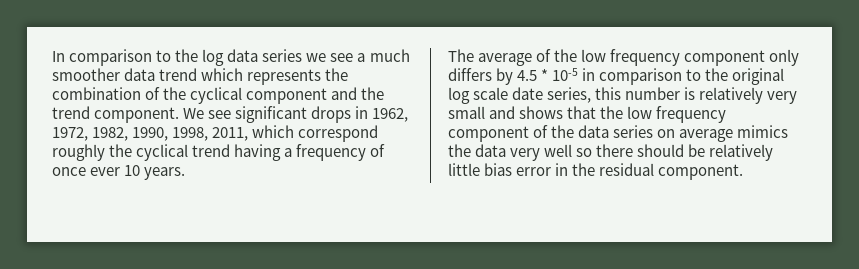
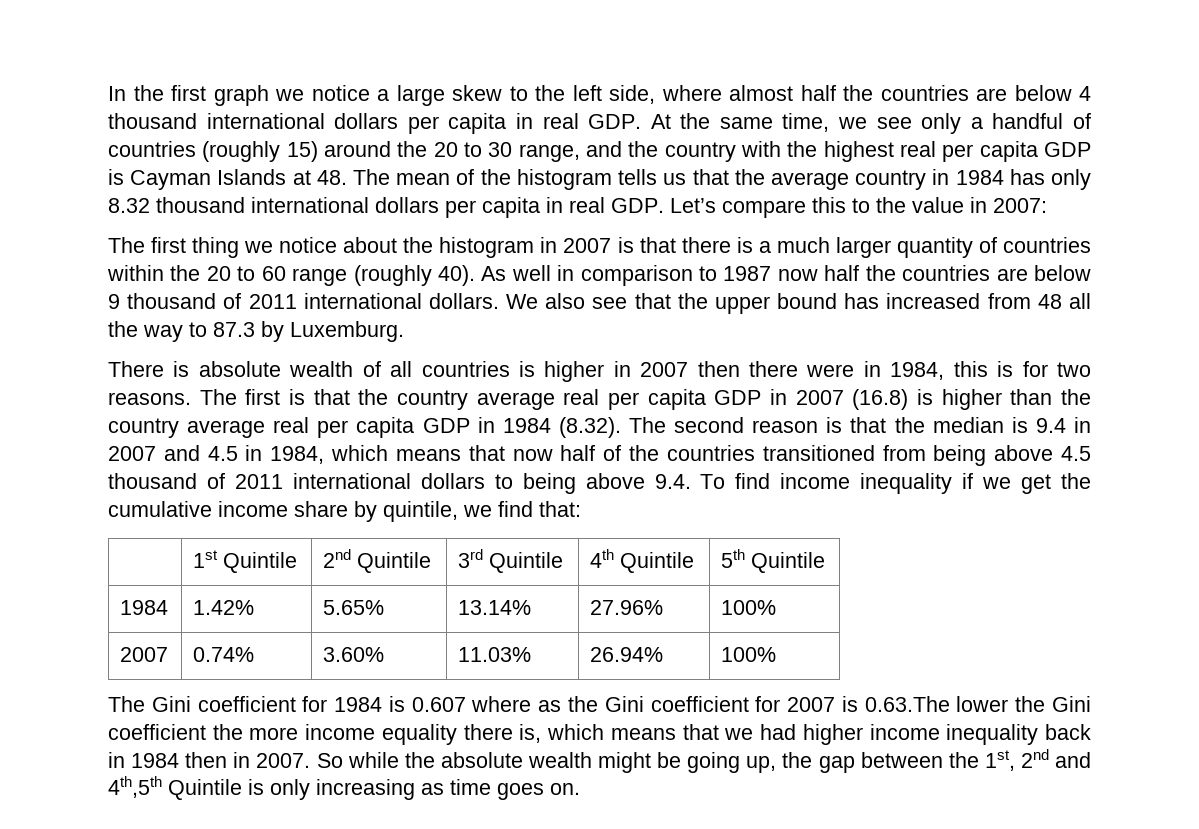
- In comparison to the log data series we see a much smoother data trend which represents the combination of the cyclical component and the trend component. We see significant drops in 1962, 1972, 1982, 1990, 1998, 2011, which correspond roughly the cyclical trend having a frequency of once ever 10 years.
- The average of the low frequency component only differs by 4.5 * 10-5 in comparison to the original log scale date series, this number is relatively very small and shows that the low frequency component of the data series on average mimics the data very well so there should be relatively little bias error in the residual component.
+ In the first graph we notice a large skew to the left side, where almost half the countries are below 4 thousand international dollars per capita in real GDP. At the same time, we see only a handful of countries (roughly 15) around the 20 to 30 range, and the country with the highest real per capita GDP is Cayman Islands at 48. The mean of the histogram tells us that the average country in 1984 has only 8.32 thousand international dollars per capita in real GDP. Let’s compare this to the value in 2007:
+ The first thing we notice about the histogram in 2007 is that there is a much larger quantity of countries within the 20 to 60 range (roughly 40). As well in comparison to 1987 now half the countries are below 9 thousand of 2011 international dollars. We also see that the upper bound has increased from 48 all the way to 87.3 by Luxemburg.
+ There is absolute wealth of all countries is higher in 2007 then there were in 1984, this is for two reasons. The first is that the country average real per capita GDP in 2007 (16.8) is higher than the country average real per capita GDP in 1984 (8.32). The second reason is that the median is 9.4 in 2007 and 4.5 in 1984, which means that now half of the countries transitioned from being above 4.5 thousand of 2011 international dollars to being above 9.4. To find income inequality if we get the cumulative income share by quintile, we find that:
+ | 1st Quintile | 2nd Quintile | 3rd Quintile | 4th Quintile | 5th Quintile
+ 1984 | 1.42% | 5.65% | 13.14% | 27.96% | 100%
+ 2007 | 0.74% | 3.60% | 11.03% | 26.94% | 100%
+ The Gini coefficient for 1984 is 0.607 where as the Gini coefficient for 2007 is 0.63.The lower the Gini coefficient the more income equality there is, which means that we had higher income inequality back in 1984 then in 2007. So while the absolute wealth might be going up, the gap between the 1st, 2nd and 4th,5th Quintile is only increasing as time goes on.

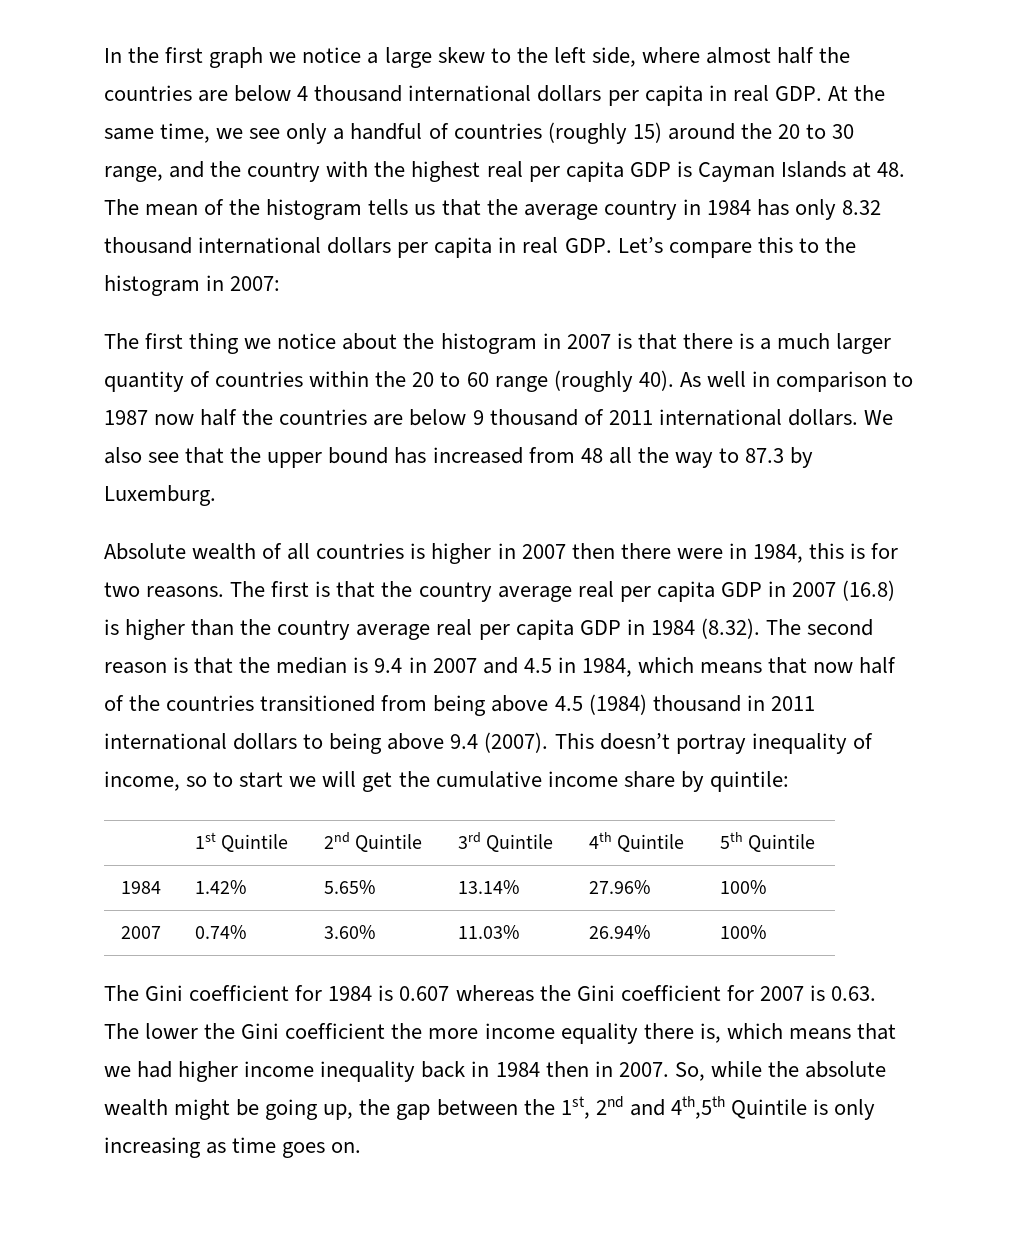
- In the first graph we notice a large skew to the left side, where almost half the countries are below 4 thousand international dollars per capita in real GDP. At the same time, we see only a handful of countries (roughly 15) around the 20 to 30 range, and the country with the highest real per capita GDP is Cayman Islands at 48. The mean of the histogram tells us that the average country in 1984 has only 8.32 thousand international dollars per capita in real GDP. Let’s compare this to the value in 2007:
+ In the first graph we notice a large skew to the left side, where almost half the countries are below 4 thousand international dollars per capita in real GDP. At the same time, we see only a handful of countries (roughly 15) around the 20 to 30 range, and the country with the highest real per capita GDP is Cayman Islands at 48. The mean of the histogram tells us that the average country in 1984 has only 8.32 thousand international dollars per capita in real GDP. Let’s compare this to the histogram in 2007:
- There is absolute wealth of all countries is higher in 2007 then there were in 1984, this is for two reasons.
+ Absolute wealth of all countries is higher in 2007 then there were in 1984, this is for two reasons.
- The first is that the country average real per capita GDP in 2007 (16.8) is higher than the country average real per capita GDP in 1984 (8.32). The second reason is that the median is 9.4 in 2007 and 4.5 in 1984, which means that now half of the countries transitioned from being above 4.5 thousand of 2011 international dollars to being above 9.4. To find income inequality if we get the cumulative income share by quintile, we find that:
+ The first is that the country average real per capita GDP in 2007 (16.8) is higher than the country average real per capita GDP in 1984 (8.32). The second reason is that the median is 9.4 in 2007 and 4.5 in 1984, which means that now half of the countries transitioned from being above 4.5 (1984) thousand in 2011 international dollars to being above 9.4 (2007). This doesn’t portray inequality of income, so to start we will get the cumulative income share by quintile:
- The Gini coefficient for 1984 is 0.607 where as the Gini coefficient for 2007 is 0.63.The lower the Gini coefficient the more income equality there is, which means that we had higher income inequality back in 1984 then in 2007.
+ The Gini coefficient for 1984 is 0.607 whereas the Gini coefficient for 2007 is 0.63. The lower the Gini coefficient the more income equality there is, which means that we had higher income inequality back in 1984 then in 2007.
- So while the absolute wealth might be going up, the gap between the 1st, 2nd and 4th,5th Quintile is only increasing as time goes on.
+ So, while the absolute wealth might be going up, the gap between the 1st, 2nd and 4th,5th Quintile is only increasing as time goes on.

